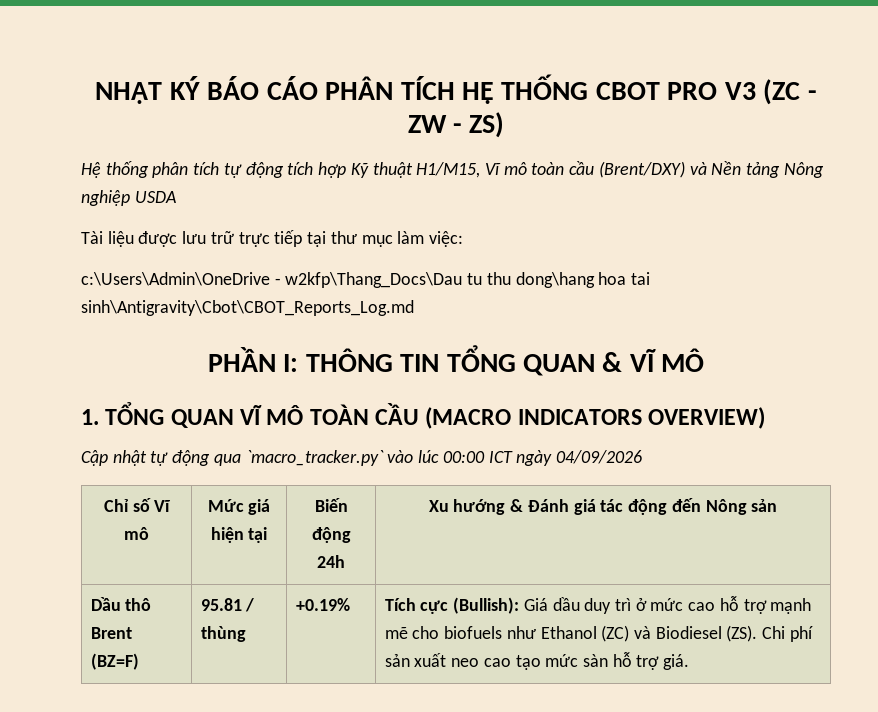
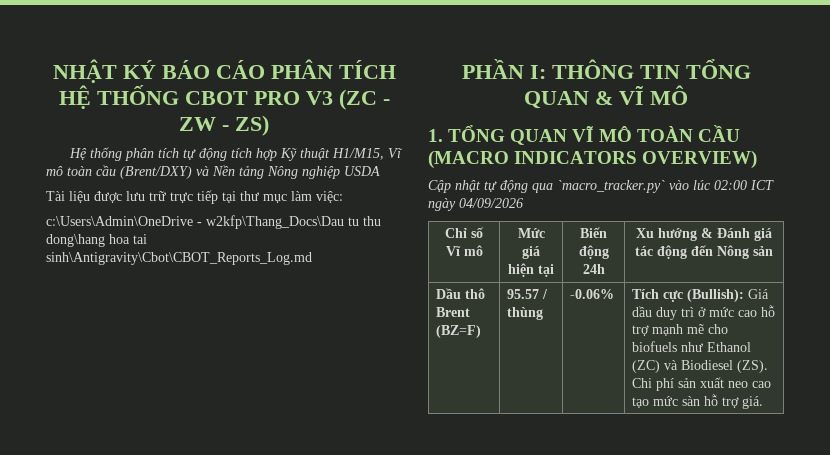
- Cập nhật tự động qua `macro_tracker.py` vào lúc 00:00 ICT ngày 04/09/2026
+ Cập nhật tự động qua `macro_tracker.py` vào lúc 02:00 ICT ngày 04/09/2026
- 95.81 / thùng
+ 95.57 / thùng
- +0.19%
+ -0.06%

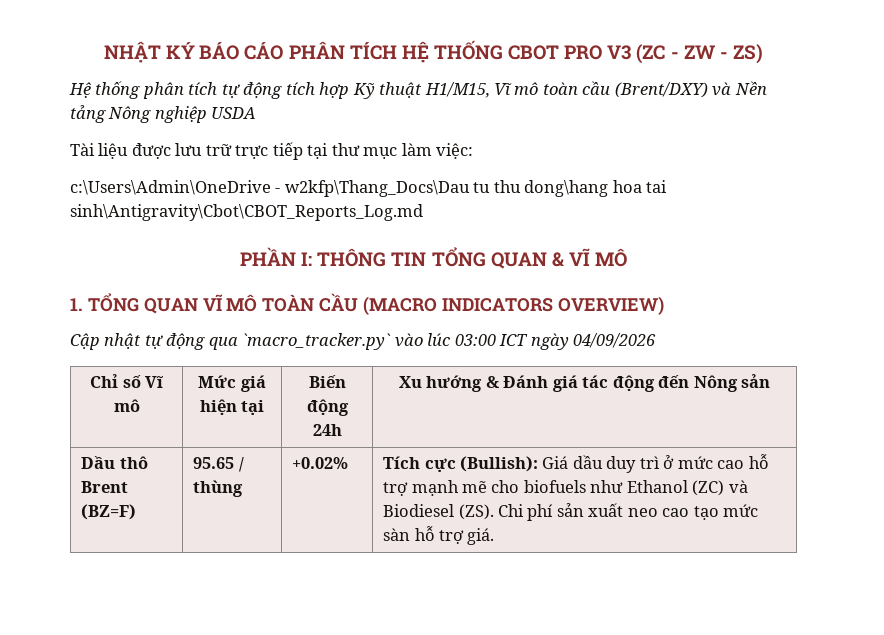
- Cập nhật tự động qua `macro_tracker.py` vào lúc 02:00 ICT ngày 04/09/2026
+ Cập nhật tự động qua `macro_tracker.py` vào lúc 03:00 ICT ngày 04/09/2026
- 95.57 / thùng
+ 95.65 / thùng
- -0.06%
+ +0.02%

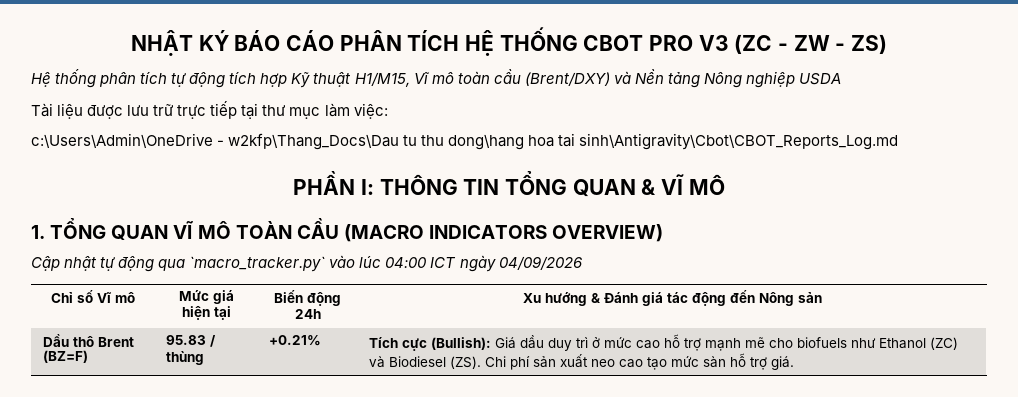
- Cập nhật tự động qua `macro_tracker.py` vào lúc 03:00 ICT ngày 04/09/2026
+ Cập nhật tự động qua `macro_tracker.py` vào lúc 04:00 ICT ngày 04/09/2026
- 95.65 / thùng
+ 95.83 / thùng
- +0.02%
+ +0.21%

